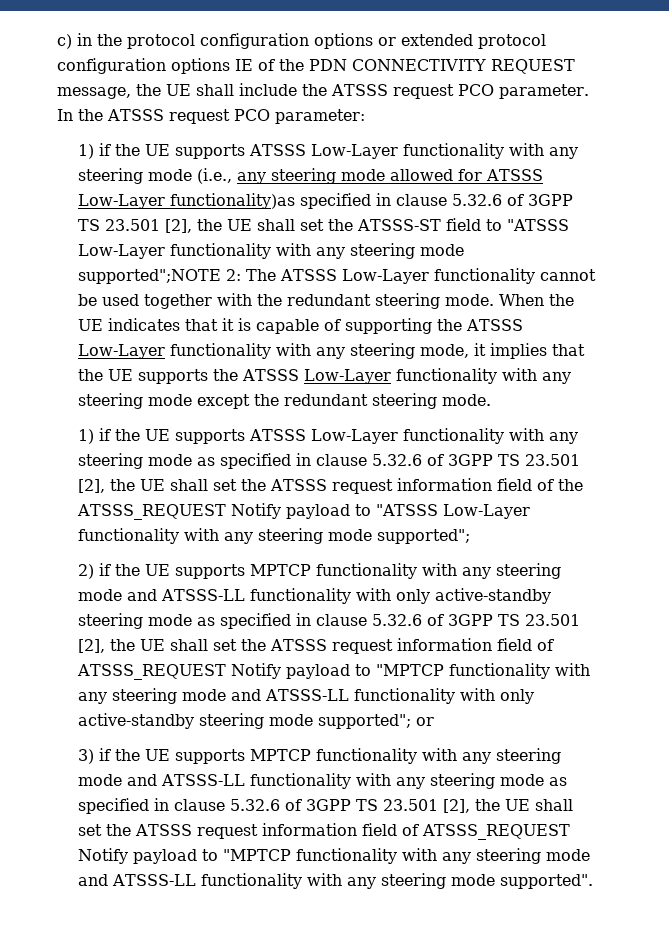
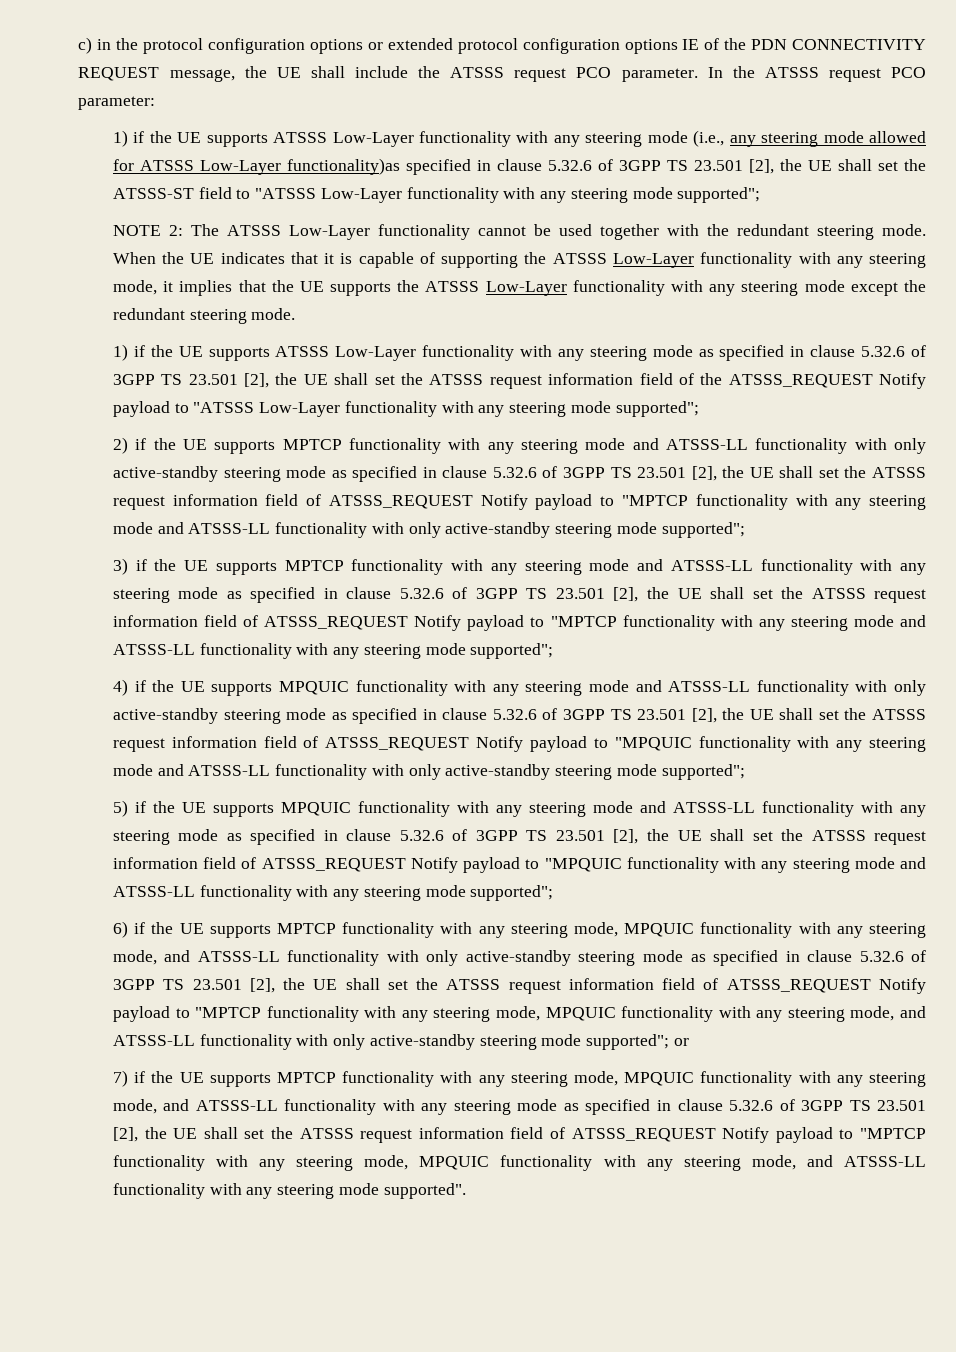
- 1) if the UE supports ATSSS Low-Layer functionality with any steering mode (i.e., any steering mode allowed for ATSSS Low-Layer functionality)as specified in clause 5.32.6 of 3GPP TS 23.501 [2], the UE shall set the ATSSS-ST field to "ATSSS Low-Layer functionality with any steering mode supported";NOTE 2: The ATSSS Low-Layer functionality cannot be used together with the redundant steering mode.
+ 1) if the UE supports ATSSS Low-Layer functionality with any steering mode (i.e., any steering mode allowed for ATSSS Low-Layer functionality)as specified in clause 5.32.6 of 3GPP TS 23.501 [2], the UE shall set the ATSSS-ST field to "ATSSS Low-Layer functionality with any steering mode supported";
+ NOTE 2: The ATSSS Low-Layer functionality cannot be used together with the redundant steering mode.
- 2) if the UE supports MPTCP functionality with any steering mode and ATSSS-LL functionality with only active-standby steering mode as specified in clause 5.32.6 of 3GPP TS 23.501 [2], the UE shall set the ATSSS request information field of ATSSS_REQUEST Notify payload to "MPTCP functionality with any steering mode and ATSSS-LL functionality with only active-standby steering mode supported"; or
+ 2) if the UE supports MPTCP functionality with any steering mode and ATSSS-LL functionality with only active-standby steering mode as specified in clause 5.32.6 of 3GPP TS 23.501 [2], the UE shall set the ATSSS request information field of ATSSS_REQUEST Notify payload to "MPTCP functionality with any steering mode and ATSSS-LL functionality with only active-standby steering mode supported";
- 3) if the UE supports MPTCP functionality with any steering mode and ATSSS-LL functionality with any steering mode as specified in clause 5.32.6 of 3GPP TS 23.501 [2], the UE shall set the ATSSS request information field of ATSSS_REQUEST Notify payload to "MPTCP functionality with any steering mode and ATSSS-LL functionality with any steering mode supported".
+ 3) if the UE supports MPTCP functionality with any steering mode and ATSSS-LL functionality with any steering mode as specified in clause 5.32.6 of 3GPP TS 23.501 [2], the UE shall set the ATSSS request information field of ATSSS_REQUEST Notify payload to "MPTCP functionality with any steering mode and ATSSS-LL functionality with any steering mode supported";
+ 4) if the UE supports MPQUIC functionality with any steering mode and ATSSS-LL functionality with only active-standby steering mode as specified in clause 5.32.6 of 3GPP TS 23.501 [2], the UE shall set the ATSSS request information field of ATSSS_REQUEST Notify payload to "MPQUIC functionality with any steering mode and ATSSS-LL functionality with only active-standby steering mode supported";
+ 5) if the UE supports MPQUIC functionality with any steering mode and ATSSS-LL functionality with any steering mode as specified in clause 5.32.6 of 3GPP TS 23.501 [2], the UE shall set the ATSSS request information field of ATSSS_REQUEST Notify payload to "MPQUIC functionality with any steering mode and ATSSS-LL functionality with any steering mode supported";
+ 6) if the UE supports MPTCP functionality with any steering mode, MPQUIC functionality with any steering mode, and ATSSS-LL functionality with only active-standby steering mode as specified in clause 5.32.6 of 3GPP TS 23.501 [2], the UE shall set the ATSSS request information field of ATSSS_REQUEST Notify payload to "MPTCP functionality with any steering mode, MPQUIC functionality with any steering mode, and ATSSS-LL functionality with only active-standby steering mode supported"; or
+ 7) if the UE supports MPTCP functionality with any steering mode, MPQUIC functionality with any steering mode, and ATSSS-LL functionality with any steering mode as specified in clause 5.32.6 of 3GPP TS 23.501 [2], the UE shall set the ATSSS request information field of ATSSS_REQUEST Notify payload to "MPTCP functionality with any steering mode, MPQUIC functionality with any steering mode, and ATSSS-LL functionality with any steering mode supported".

